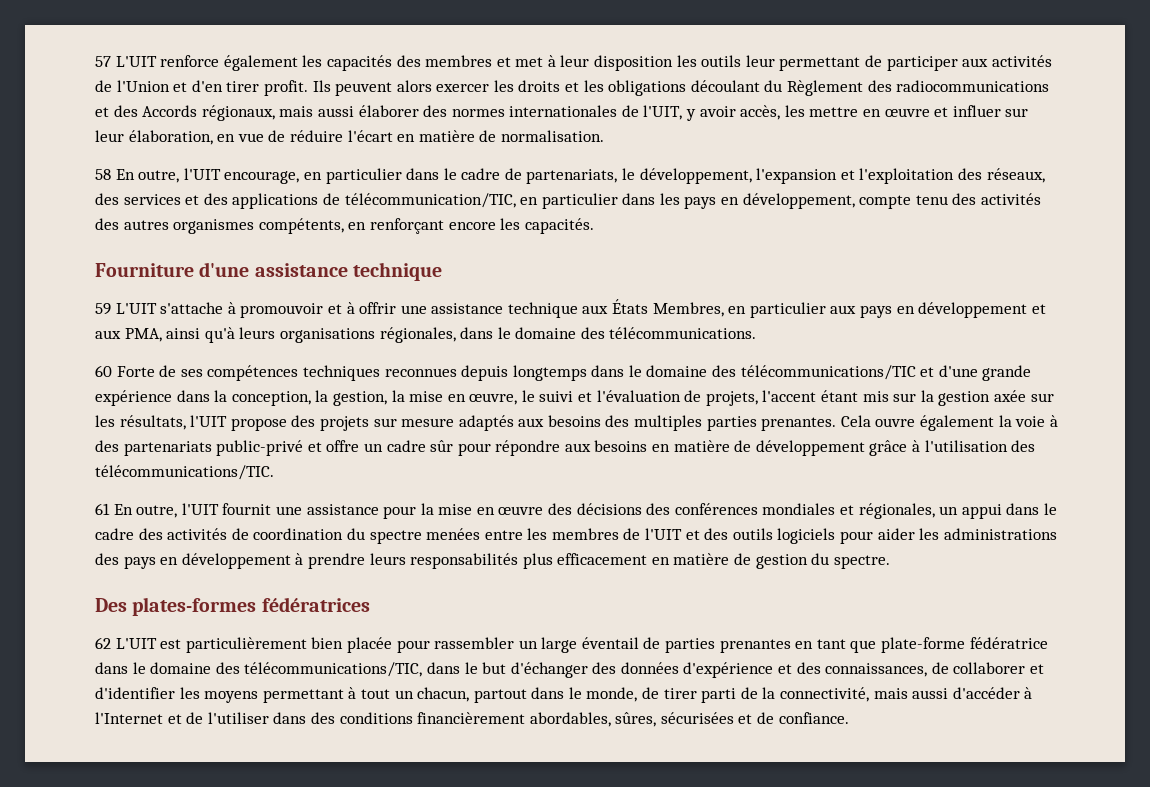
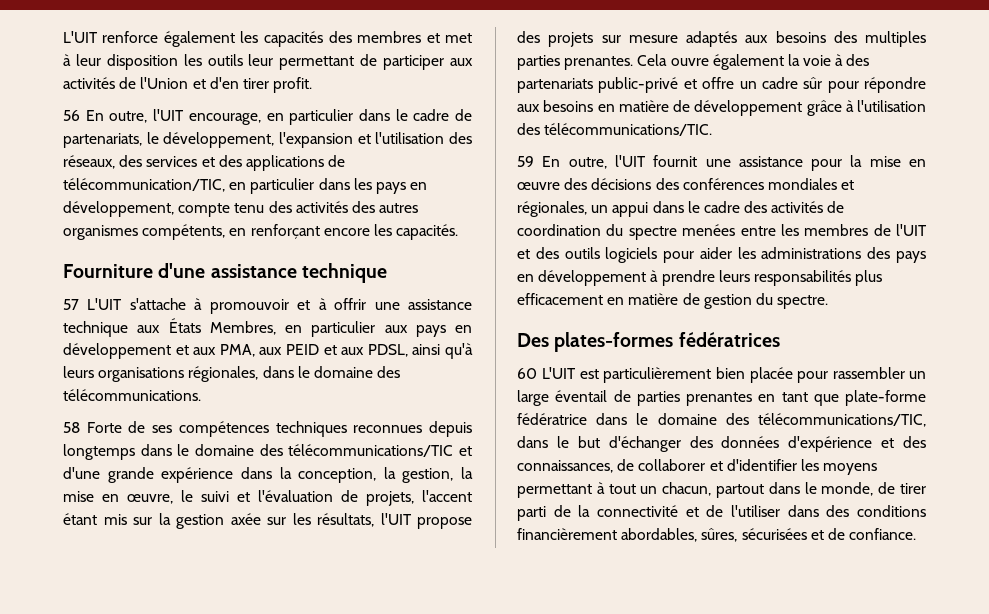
- 57 L'UIT renforce également les capacités des membres et met à leur disposition les outils leur permettant de participer aux activités de l'Union et d'en tirer profit. Ils peuvent alors exercer les droits et les obligations découlant du Règlement des radiocommunications et des Accords régionaux, mais aussi élaborer des normes internationales de l'UIT, y avoir accès, les mettre en œuvre et influer sur leur élaboration, en vue de réduire l'écart en matière de normalisation.
- 58 En outre, l'UIT encourage, en particulier dans le cadre de partenariats, le développement, l'expansion et l'exploitation des réseaux, des services et des applications de télécommunication/TIC, en particulier dans les pays en développement, compte tenu des activités des autres organismes compétents, en renforçant encore les capacités.
+ L'UIT renforce également les capacités des membres et met à leur disposition les outils leur permettant de participer aux activités de l'Union et d'en tirer profit.
+ 56 En outre, l'UIT encourage, en particulier dans le cadre de partenariats, le développement, l'expansion et l'utilisation des réseaux, des services et des applications de télécommunication/TIC, en particulier dans les pays en développement, compte tenu des activités des autres organismes compétents, en renforçant encore les capacités.
- 59 L'UIT s'attache à promouvoir et à offrir une assistance technique aux États Membres, en particulier aux pays en développement et aux PMA, ainsi qu'à leurs organisations régionales, dans le domaine des télécommunications.
+ 57 L'UIT s'attache à promouvoir et à offrir une assistance technique aux États Membres, en particulier aux pays en développement et aux PMA, aux PEID et aux PDSL, ainsi qu'à leurs organisations régionales, dans le domaine des télécommunications.
- 60 Forte de ses compétences techniques reconnues depuis longtemps dans le domaine des télécommunications/TIC et d'une grande expérience dans la conception, la gestion, la mise en œuvre, le suivi et l'évaluation de projets, l'accent étant mis sur la gestion axée sur les résultats, l'UIT propose des projets sur mesure adaptés aux besoins des multiples parties prenantes.
+ 58 Forte de ses compétences techniques reconnues depuis longtemps dans le domaine des télécommunications/TIC et d'une grande expérience dans la conception, la gestion, la mise en œuvre, le suivi et l'évaluation de projets, l'accent étant mis sur la gestion axée sur les résultats, l'UIT propose des projets sur mesure adaptés aux besoins des multiples parties prenantes.
- 61 En outre, l'UIT fournit une assistance pour la mise en œuvre des décisions des conférences mondiales et régionales, un appui dans le cadre des activités de coordination du spectre menées entre les membres de l'UIT et des outils logiciels pour aider les administrations des pays en développement à prendre leurs responsabilités plus efficacement en matière de gestion du spectre.
+ 59 En outre, l'UIT fournit une assistance pour la mise en œuvre des décisions des conférences mondiales et régionales, un appui dans le cadre des activités de coordination du spectre menées entre les membres de l'UIT et des outils logiciels pour aider les administrations des pays en développement à prendre leurs responsabilités plus efficacement en matière de gestion du spectre.
- 62 L'UIT est particulièrement bien placée pour rassembler un large éventail de parties prenantes en tant que plate-forme fédératrice dans le domaine des télécommunications/TIC, dans le but d'échanger des données d'expérience et des connaissances, de collaborer et d'identifier les moyens permettant à tout un chacun, partout dans le monde, de tirer parti de la connectivité, mais aussi d'accéder à l'Internet et de l'utiliser dans des conditions financièrement abordables, sûres, sécurisées et de confiance.
+ 60 L'UIT est particulièrement bien placée pour rassembler un large éventail de parties prenantes en tant que plate-forme fédératrice dans le domaine des télécommunications/TIC, dans le but d'échanger des données d'expérience et des connaissances, de collaborer et d'identifier les moyens permettant à tout un chacun, partout dans le monde, de tirer parti de la connectivité et de l'utiliser dans des conditions financièrement abordables, sûres, sécurisées et de confiance.

